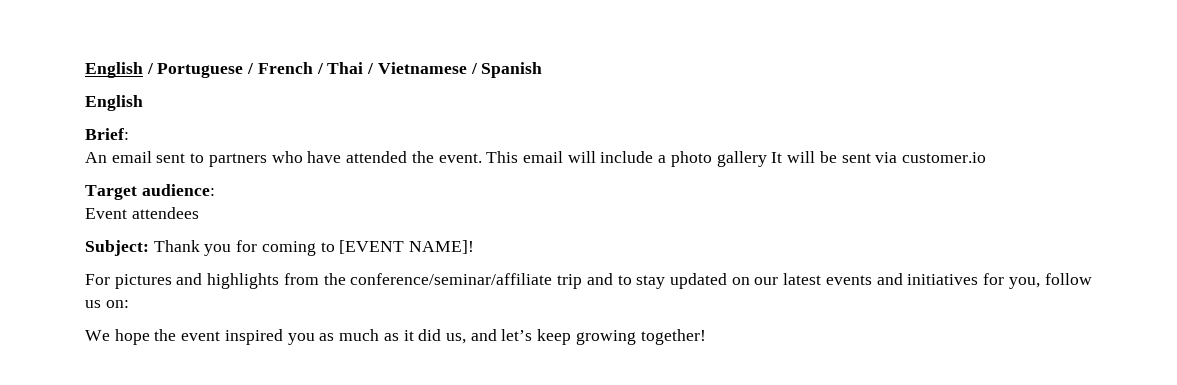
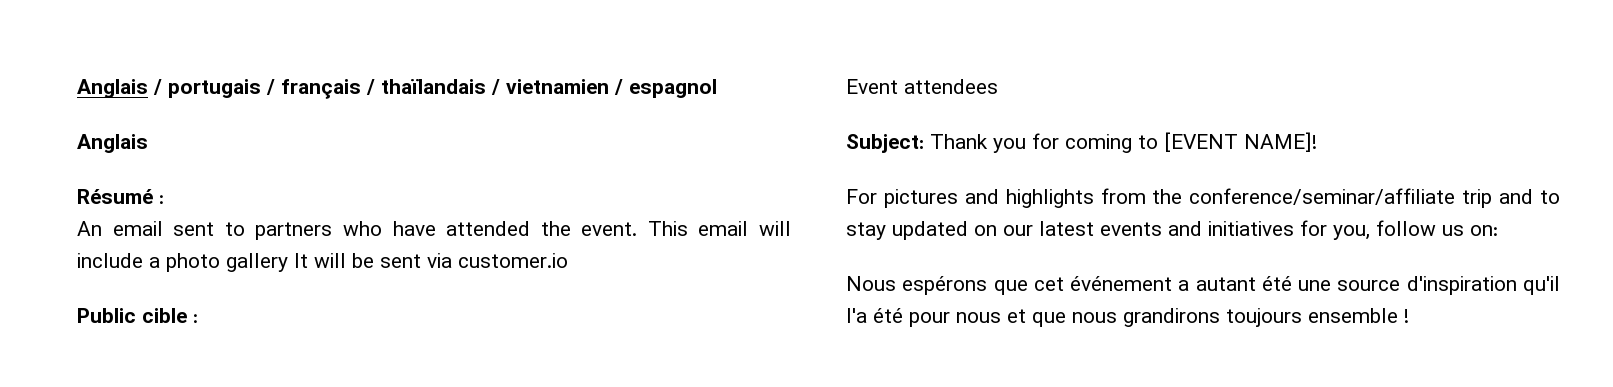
- English / Portuguese / French / Thai / Vietnamese / Spanish
- English
- Brief:
+ Anglais / portugais / français / thaïlandais / vietnamien / espagnol
+ Anglais
+ Résumé :
- Target audience:
+ Public cible :
- We hope the event inspired you as much as it did us, and let’s keep growing together!
+ Nous espérons que cet événement a autant été une source d'inspiration qu'il l'a été pour nous et que nous grandirons toujours ensemble !

